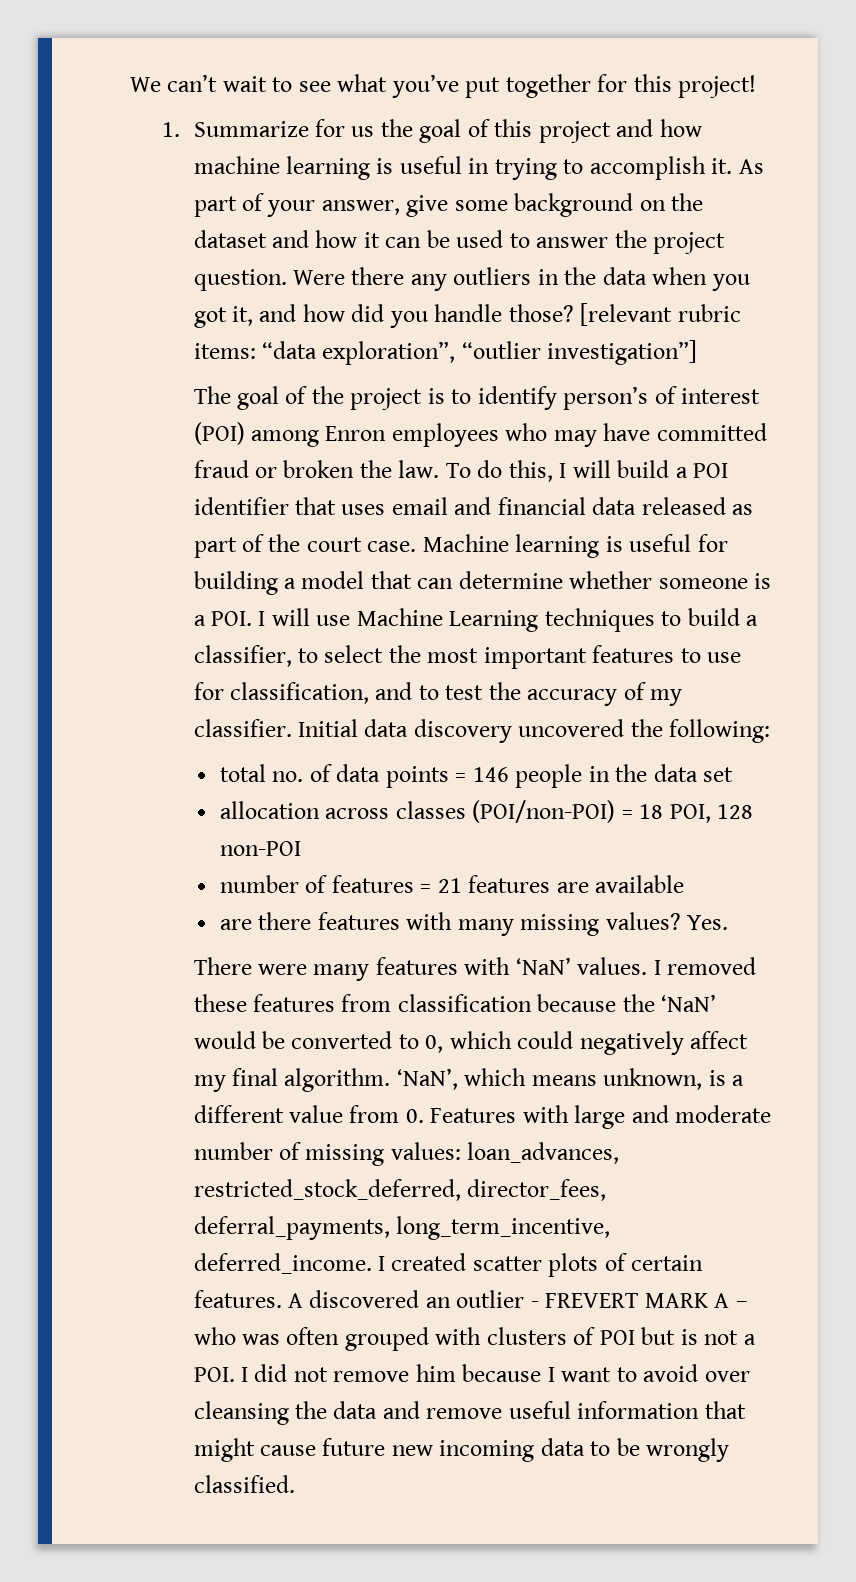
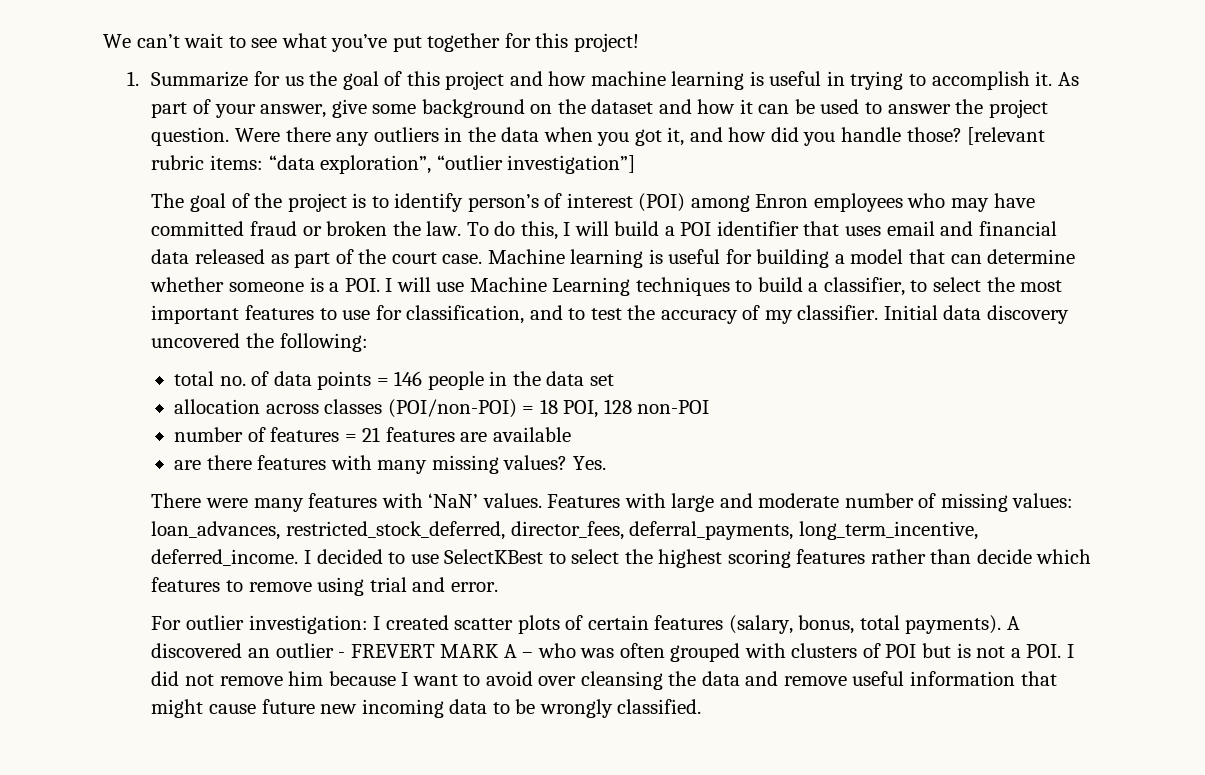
- I removed these features from classification because the ‘NaN’ would be converted to 0, which could negatively affect my final algorithm. ‘NaN’, which means unknown, is a different value from 0. Features with large and moderate number of missing values: loan_advances, restricted_stock_deferred, director_fees, deferral_payments, long_term_incentive, deferred_income.
+ Features with large and moderate number of missing values: loan_advances, restricted_stock_deferred, director_fees, deferral_payments, long_term_incentive, deferred_income.
- I created scatter plots of certain features.
+ I decided to use SelectKBest to select the highest scoring features rather than decide which features to remove using trial and error.
+ For outlier investigation: I created scatter plots of certain features (salary, bonus, total payments).

